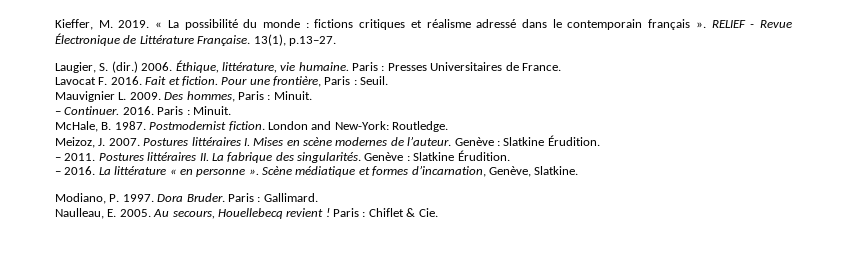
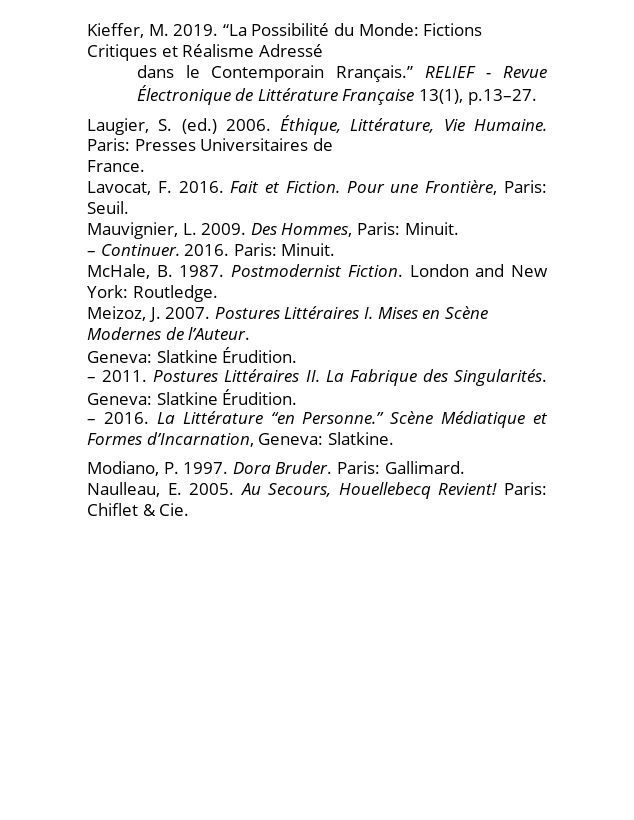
- « La possibilité du monde : fictions critiques et réalisme adressé dans le contemporain français ».
+ “La Possibilité du Monde: Fictions Critiques et Réalisme Adressé
+ dans le Contemporain Rrançais.”
- RELIEF - Revue Électronique de Littérature Française. 13(1), p.13–27.
+ RELIEF - Revue Électronique de Littérature Française 13(1), p.13–27.
- Laugier, S. (dir.) 2006.
+ Laugier, S. (ed.) 2006.
- Éthique, littérature, vie humaine. Paris : Presses Universitaires de France.
+ Éthique, Littérature, Vie Humaine. Paris: Presses Universitaires de
+ France.
- Lavocat F. 2016.
+ Lavocat, F. 2016.
- Fait et fiction.
+ Fait et Fiction.
- Pour une frontière, Paris : Seuil.
+ Pour une Frontière, Paris: Seuil.
- Mauvignier L. 2009.
+ Mauvignier, L. 2009.
- Des hommes, Paris : Minuit.
+ Des Hommes, Paris: Minuit.
- 2016. Paris : Minuit.
+ 2016. Paris: Minuit.
- Postmodernist fiction.
+ Postmodernist Fiction.
- London and New-York: Routledge.
+ London and New York: Routledge.
- Postures littéraires I. Mises en scène modernes de l’auteur. Genève : Slatkine Érudition.
+ Postures Littéraires I. Mises en Scène Modernes de l’Auteur.
+ Geneva: Slatkine Érudition.
- Postures littéraires II. La fabrique des singularités. Genève : Slatkine Érudition.
+ Postures Littéraires II. La Fabrique des Singularités. Geneva: Slatkine Érudition.
- La littérature « en personne ». Scène médiatique et formes d’incarnation, Genève, Slatkine.
+ La Littérature “en Personne.” Scène Médiatique et Formes d’Incarnation, Geneva: Slatkine.
- Paris : Gallimard.
+ Paris: Gallimard.
- Au secours, Houellebecq revient ! Paris : Chiflet & Cie.
+ Au Secours, Houellebecq Revient! Paris: Chiflet & Cie.

